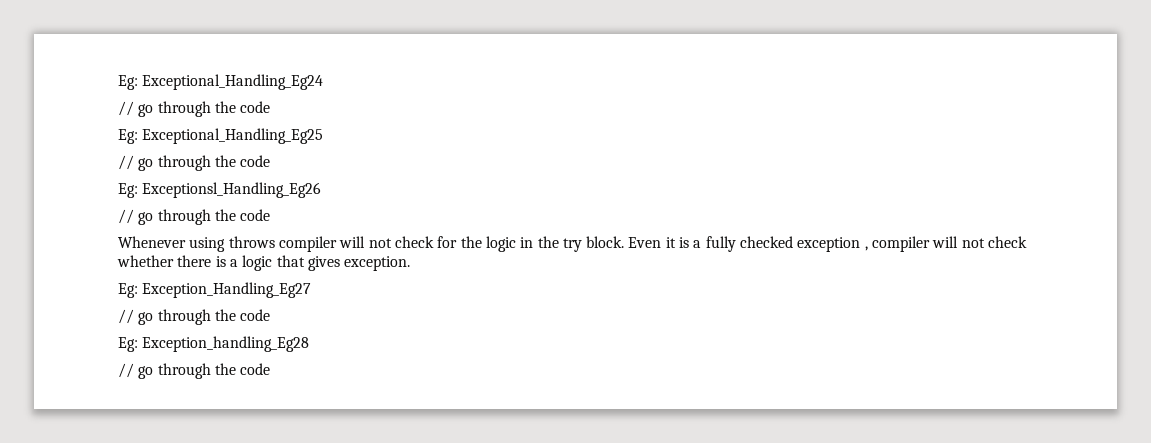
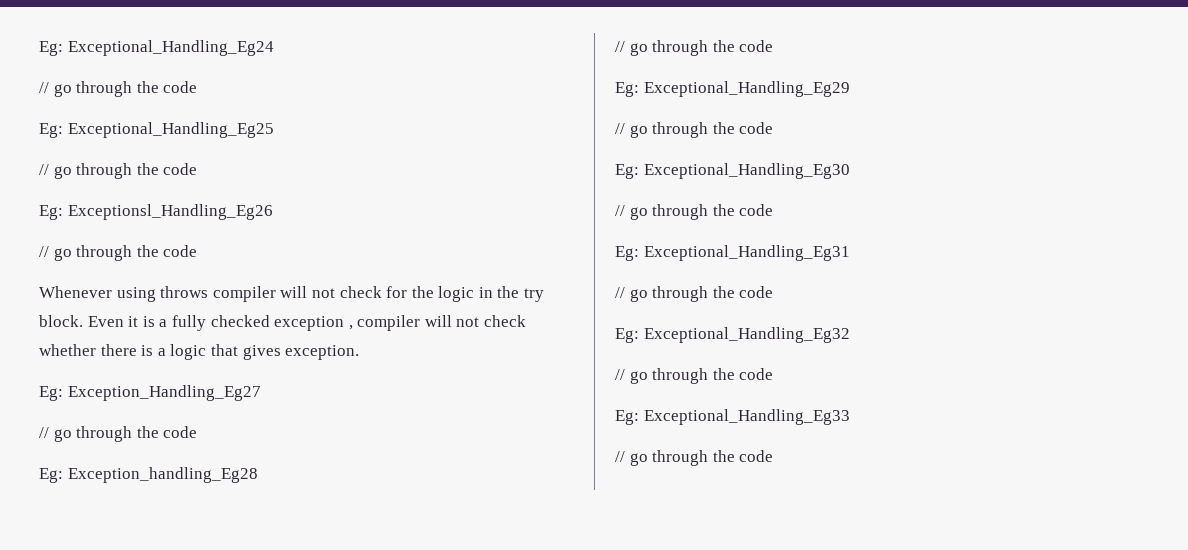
+ Eg: Exceptional_Handling_Eg29
+ // go through the code
+ Eg: Exceptional_Handling_Eg30
+ // go through the code
+ Eg: Exceptional_Handling_Eg31
+ // go through the code
+ Eg: Exceptional_Handling_Eg32
+ // go through the code
+ Eg: Exceptional_Handling_Eg33
+ // go through the code

